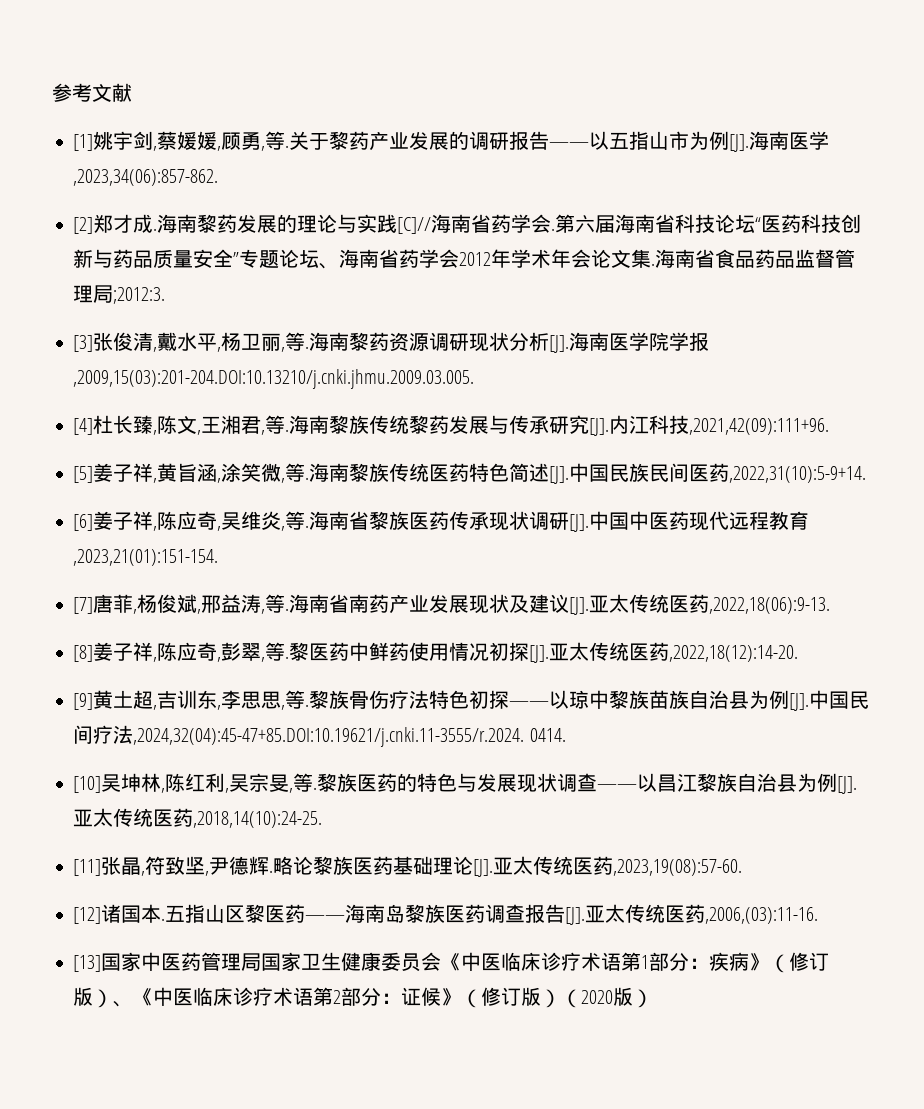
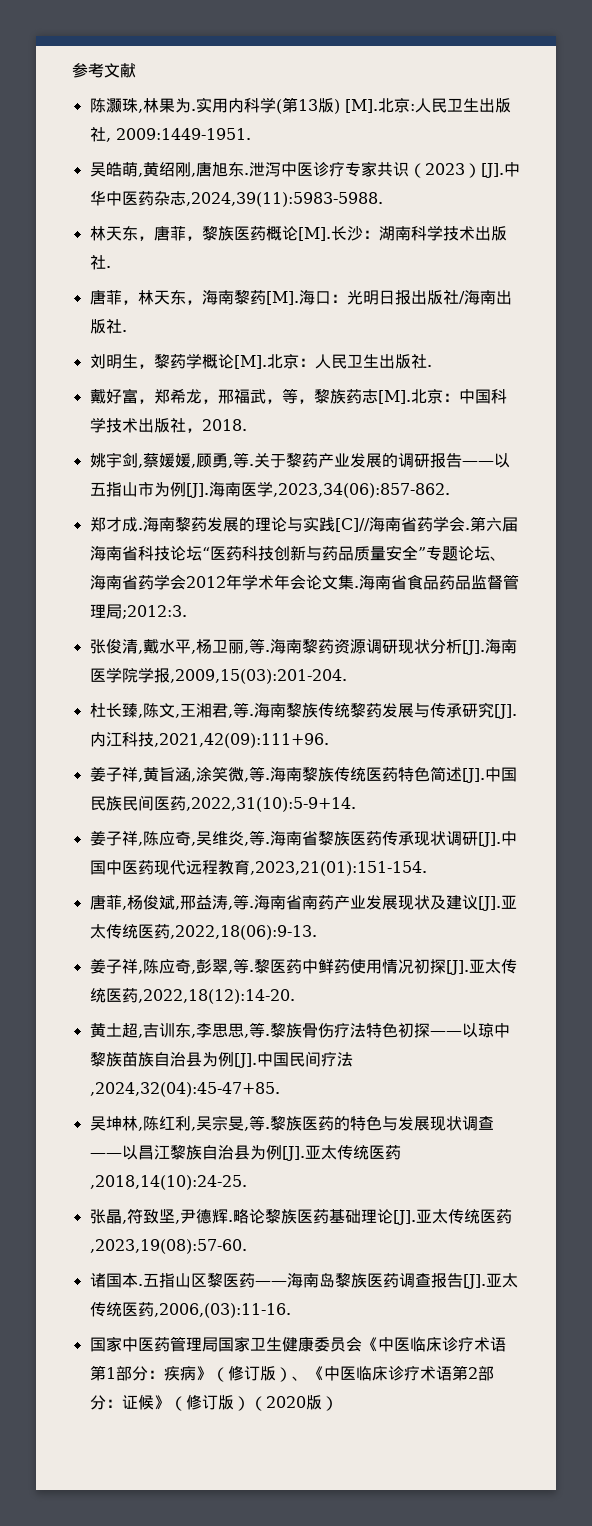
- [1]姚宇剑,蔡媛媛,顾勇,等.
+ 陈灏珠,林果为.实用内科学(第13版) [M].北京:人民卫生出版社, 2009:1449-1951.
+ 吴皓萌,黄绍刚,唐旭东.泄泻中医诊疗专家共识（2023）[J].中华中医药杂志,2024,39(11):5983-5988.
+ 林天东，唐菲，黎族医药概论[M].长沙：湖南科学技术出版社.
+ 唐菲，林天东，海南黎药[M].海口：光明日报出版社/海南出版社.
+ 刘明生，黎药学概论[M].北京：人民卫生出版社.
+ 戴好富，郑希龙，邢福武，等，黎族药志[M].北京：中国科学技术出版社，2018.
+ 姚宇剑,蔡媛媛,顾勇,等.
- [2]郑才成.
+ 郑才成.
- [3]张俊清,戴水平,杨卫丽,等.
+ 张俊清,戴水平,杨卫丽,等.
- 海南黎药资源调研现状分析[J].海南医学院学报,2009,15(03):201-204.DOI:10.13210/j.cnki.jhmu.2009.03.005.
- [4]杜长臻,陈文,王湘君,等.
+ 海南黎药资源调研现状分析[J].海南医学院学报,2009,15(03):201-204.
+ 杜长臻,陈文,王湘君,等.
- [5]姜子祥,黄旨涵,涂笑微,等.
+ 姜子祥,黄旨涵,涂笑微,等.
- [6]姜子祥,陈应奇,吴维炎,等.
+ 姜子祥,陈应奇,吴维炎,等.
- [7]唐菲,杨俊斌,邢益涛,等.
+ 唐菲,杨俊斌,邢益涛,等.
- [8]姜子祥,陈应奇,彭翠,等.
+ 姜子祥,陈应奇,彭翠,等.
- [9]黄土超,吉训东,李思思,等.
+ 黄土超,吉训东,李思思,等.
- 黎族骨伤疗法特色初探——以琼中黎族苗族自治县为例[J].中国民间疗法,2024,32(04):45-47+85.DOI:10.19621/j.cnki.11-3555/r.2024. 0414.
- [10]吴坤林,陈红利,吴宗旻,等.
+ 黎族骨伤疗法特色初探——以琼中黎族苗族自治县为例[J].中国民间疗法,2024,32(04):45-47+85.
+ 吴坤林,陈红利,吴宗旻,等.
- [11]张晶,符致坚,尹德辉.
+ 张晶,符致坚,尹德辉.
- [12]诸国本.
+ 诸国本.
- [13]国家中医药管理局国家卫生健康委员会《中医临床诊疗术语第1部分：疾病》（修订版）、《中医临床诊疗术语第2部分：证候》（修订版）（2020版）
+ 国家中医药管理局国家卫生健康委员会《中医临床诊疗术语第1部分：疾病》（修订版）、《中医临床诊疗术语第2部分：证候》（修订版）（2020版）

